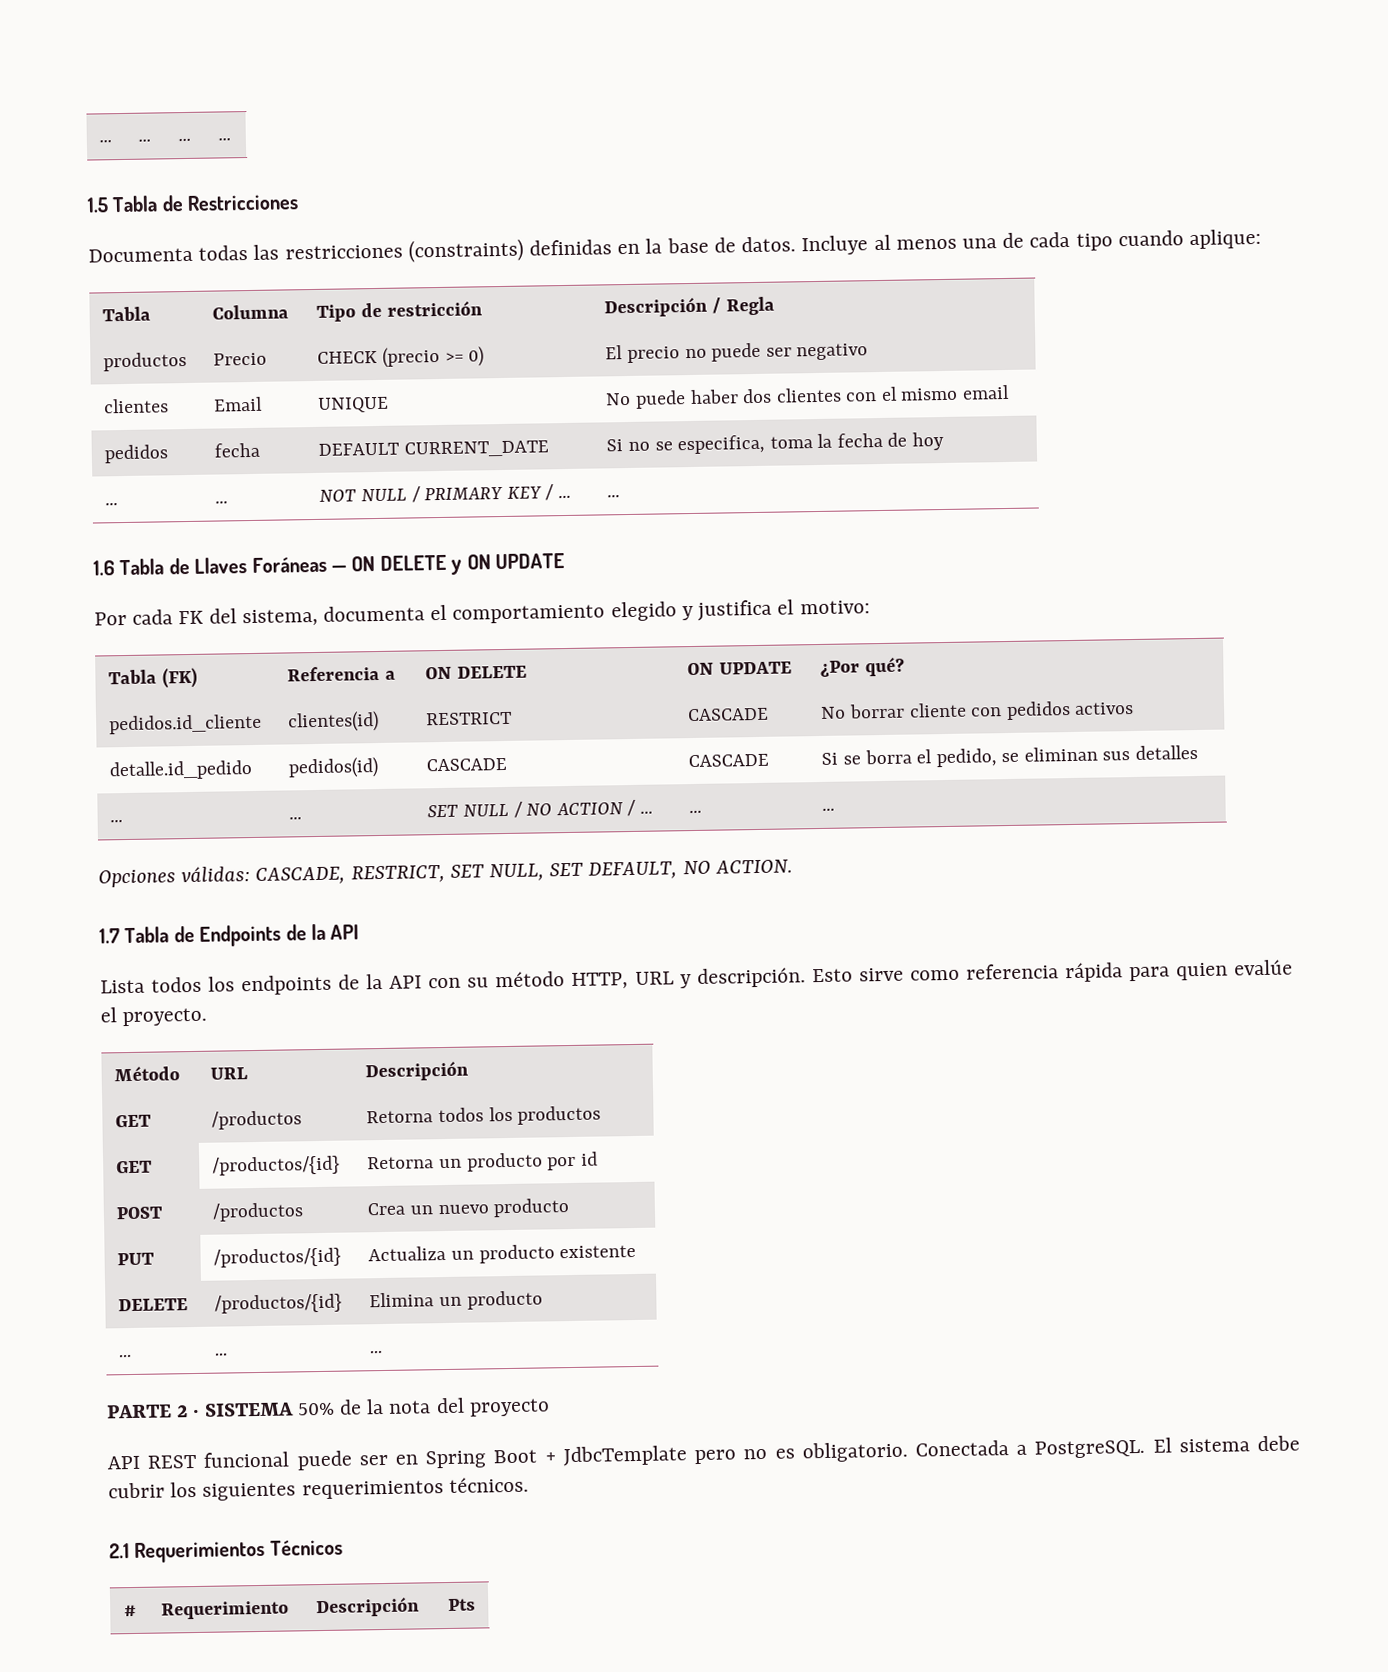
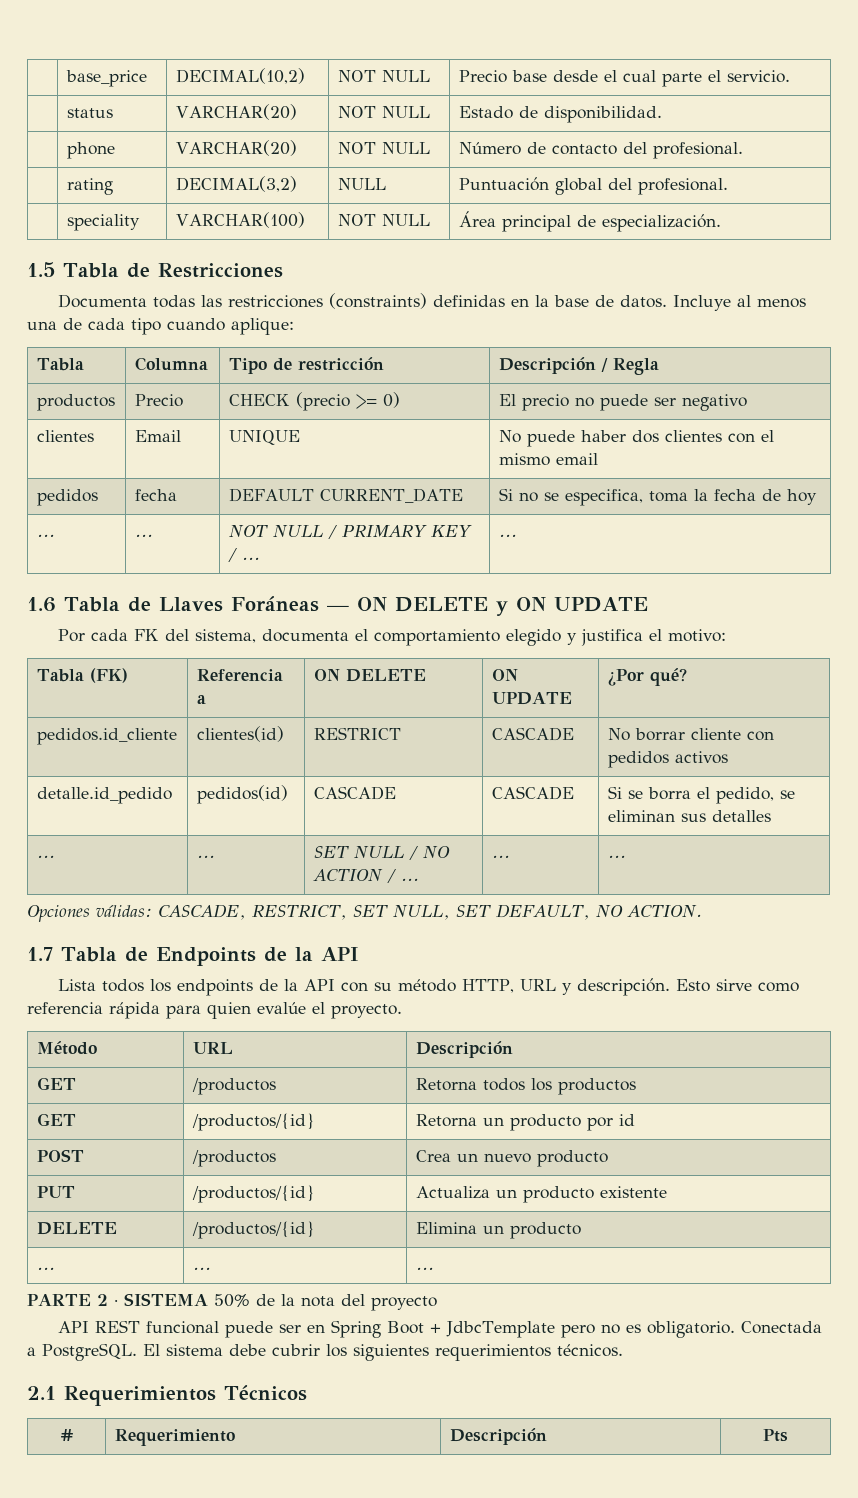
- ... | ... | ... | ...
+ | base_price | DECIMAL(10,2) | NOT NULL | Precio base desde el cual parte el servicio.
+ | status | VARCHAR(20) | NOT NULL | Estado de disponibilidad.
+ | phone | VARCHAR(20) | NOT NULL | Número de contacto del profesional.
+ | rating | DECIMAL(3,2) | NULL | Puntuación global del profesional.
+ | speciality | VARCHAR(100) | NOT NULL | Área principal de especialización.

